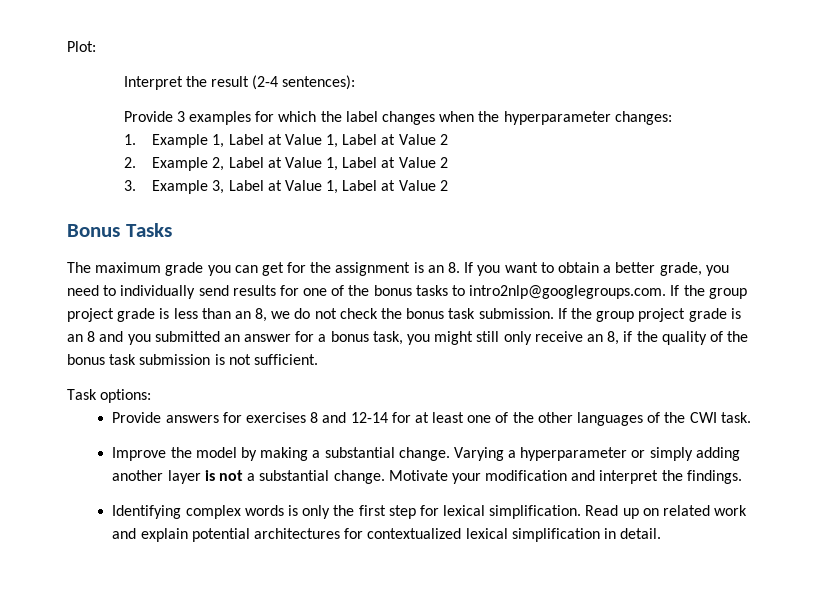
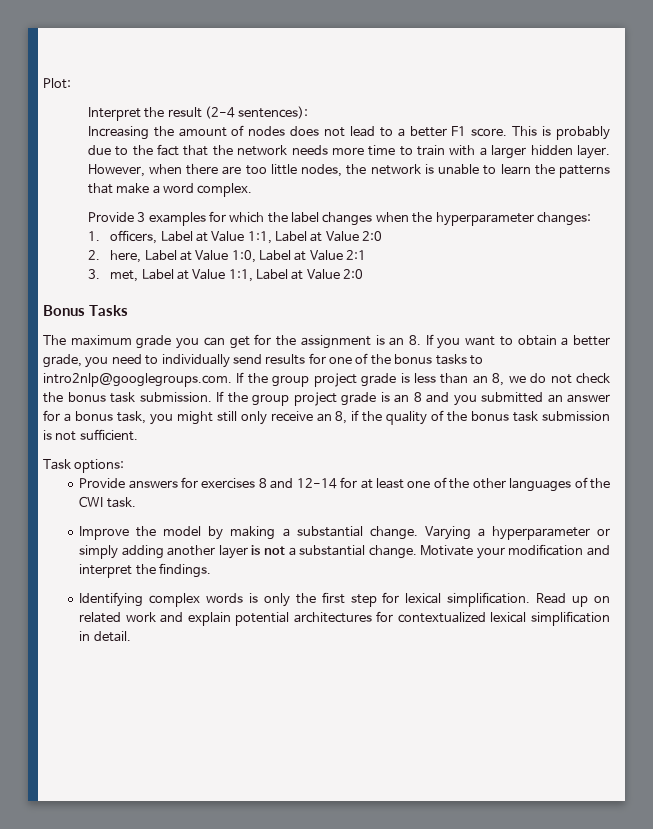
+ Increasing the amount of nodes does not lead to a better F1 score. This is probably due to the fact that the network needs more time to train with a larger hidden layer. However, when there are too little nodes, the network is unable to learn the patterns that make a word complex.
- 1. Example 1, Label at Value 1, Label at Value 2
+ 1. officers, Label at Value 1:1, Label at Value 2:0
- 2. Example 2, Label at Value 1, Label at Value 2
+ 2. here, Label at Value 1:0, Label at Value 2:1
- 3. Example 3, Label at Value 1, Label at Value 2
+ 3. met, Label at Value 1:1, Label at Value 2:0

